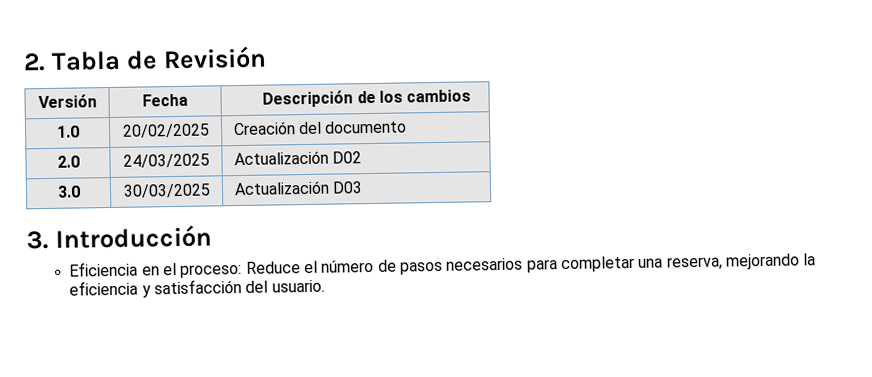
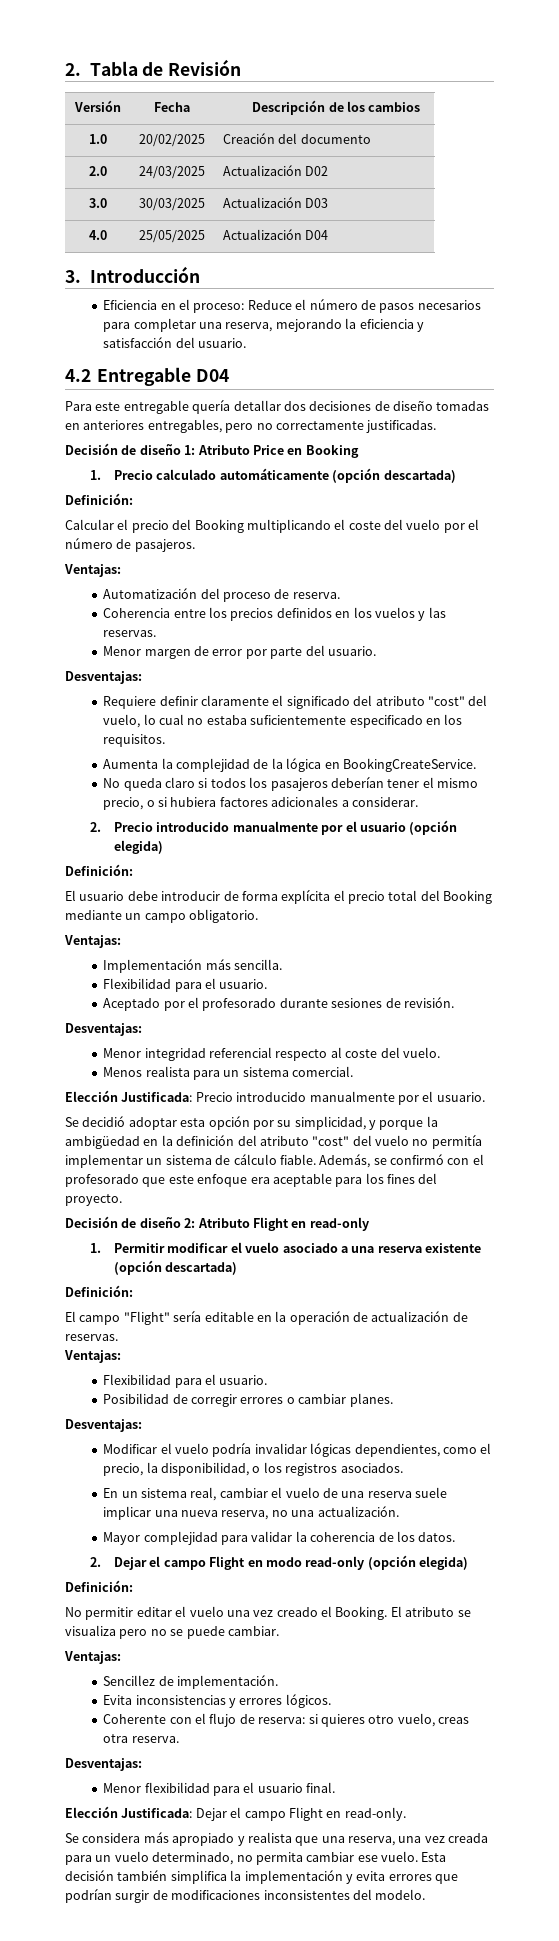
+ 4.0 | 25/05/2025 | Actualización D04
+ 4.2 Entregable D04
+ Para este entregable quería detallar dos decisiones de diseño tomadas en anteriores entregables, pero no correctamente justificadas.
+ Decisión de diseño 1: Atributo Price en Booking
+ 1. Precio calculado automáticamente (opción descartada)
+ Definición:
+ Calcular el precio del Booking multiplicando el coste del vuelo por el número de pasajeros.
+ Ventajas:
+ Automatización del proceso de reserva.
+ Coherencia entre los precios definidos en los vuelos y las reservas.
+ Menor margen de error por parte del usuario.
+ Desventajas:
+ Requiere definir claramente el significado del atributo "cost" del vuelo, lo cual no estaba suficientemente especificado en los requisitos.
+ Aumenta la complejidad de la lógica en BookingCreateService.
+ No queda claro si todos los pasajeros deberían tener el mismo precio, o si hubiera factores adicionales a considerar.
+ 2. Precio introducido manualmente por el usuario (opción elegida)
+ Definición:
+ El usuario debe introducir de forma explícita el precio total del Booking mediante un campo obligatorio.
+ Ventajas:
+ Implementación más sencilla.
+ Flexibilidad para el usuario.
+ Aceptado por el profesorado durante sesiones de revisión.
+ Desventajas:
+ Menor integridad referencial respecto al coste del vuelo.
+ Menos realista para un sistema comercial.
+ Elección Justificada: Precio introducido manualmente por el usuario.
+ Se decidió adoptar esta opción por su simplicidad, y porque la ambigüedad en la definición del atributo "cost" del vuelo no permitía implementar un sistema de cálculo fiable. Además, se confirmó con el profesorado que este enfoque era aceptable para los fines del proyecto.
+ Decisión de diseño 2: Atributo Flight en read-only
+ 1. Permitir modificar el vuelo asociado a una reserva existente (opción descartada)
+ Definición:
+ El campo "Flight" sería editable en la operación de actualización de reservas.
+ Ventajas:
+ Flexibilidad para el usuario.
+ Posibilidad de corregir errores o cambiar planes.
+ Desventajas:
+ Modificar el vuelo podría invalidar lógicas dependientes, como el precio, la disponibilidad, o los registros asociados.
+ En un sistema real, cambiar el vuelo de una reserva suele implicar una nueva reserva, no una actualización.
+ Mayor complejidad para validar la coherencia de los datos.
+ 2. Dejar el campo Flight en modo read-only (opción elegida)
+ Definición:
+ No permitir editar el vuelo una vez creado el Booking. El atributo se visualiza pero no se puede cambiar.
+ Ventajas:
+ Sencillez de implementación.
+ Evita inconsistencias y errores lógicos.
+ Coherente con el flujo de reserva: si quieres otro vuelo, creas otra reserva.
+ Desventajas:
+ Menor flexibilidad para el usuario final.
+ Elección Justificada: Dejar el campo Flight en read-only.
+ Se considera más apropiado y realista que una reserva, una vez creada para un vuelo determinado, no permita cambiar ese vuelo. Esta decisión también simplifica la implementación y evita errores que podrían surgir de modificaciones inconsistentes del modelo.

